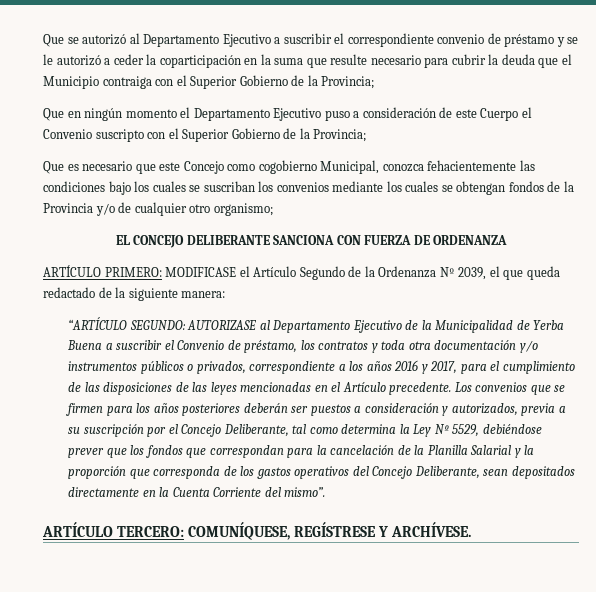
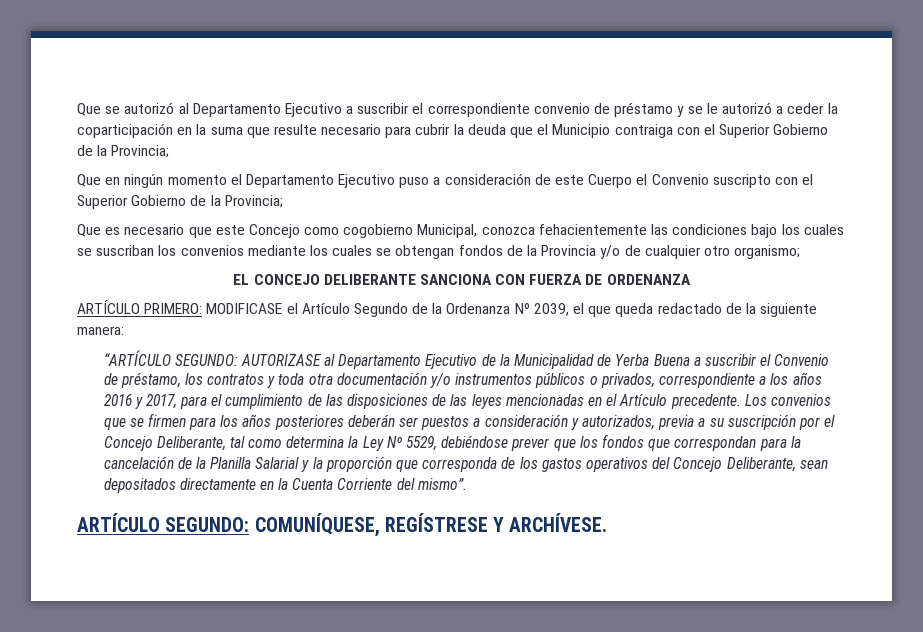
- ARTÍCULO TERCERO: COMUNÍQUESE, REGÍSTRESE Y ARCHÍVESE.
+ ARTÍCULO SEGUNDO: COMUNÍQUESE, REGÍSTRESE Y ARCHÍVESE.

